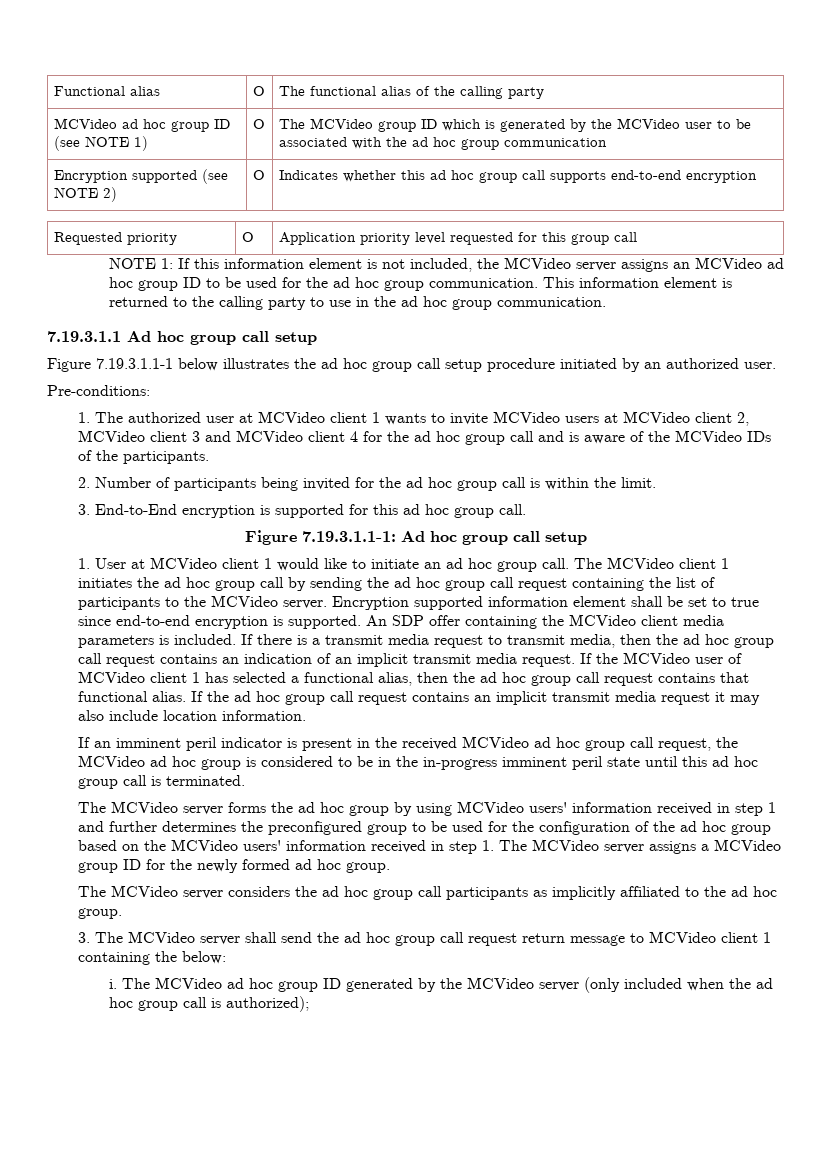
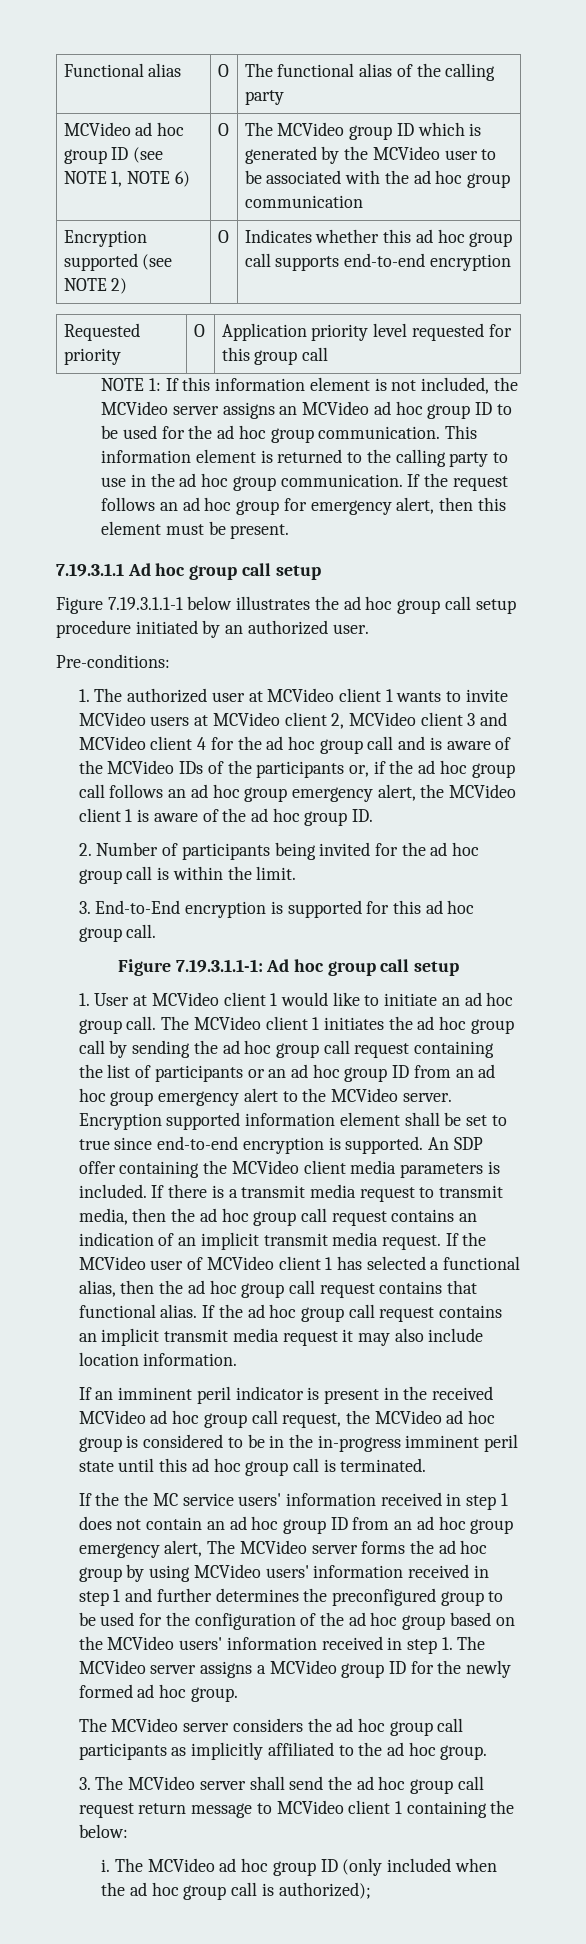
- MCVideo ad hoc group ID (see NOTE 1) | O | The MCVideo group ID which is generated by the MCVideo user to be associated with the ad hoc group communication
+ MCVideo ad hoc group ID (see NOTE 1, NOTE 6) | O | The MCVideo group ID which is generated by the MCVideo user to be associated with the ad hoc group communication
+ If the request follows an ad hoc group for emergency alert, then this element must be present.
- 1. The authorized user at MCVideo client 1 wants to invite MCVideo users at MCVideo client 2, MCVideo client 3 and MCVideo client 4 for the ad hoc group call and is aware of the MCVideo IDs of the participants.
+ 1. The authorized user at MCVideo client 1 wants to invite MCVideo users at MCVideo client 2, MCVideo client 3 and MCVideo client 4 for the ad hoc group call and is aware of the MCVideo IDs of the participants or, if the ad hoc group call follows an ad hoc group emergency alert, the MCVideo client 1 is aware of the ad hoc group ID.
- The MCVideo client 1 initiates the ad hoc group call by sending the ad hoc group call request containing the list of participants to the MCVideo server.
+ The MCVideo client 1 initiates the ad hoc group call by sending the ad hoc group call request containing the list of participants or an ad hoc group ID from an ad hoc group emergency alert to the MCVideo server.
- The MCVideo server forms the ad hoc group by using MCVideo users' information received in step 1 and further determines the preconfigured group to be used for the configuration of the ad hoc group based on the MCVideo users' information received in step 1. The MCVideo server assigns a MCVideo group ID for the newly formed ad hoc group.
+ If the the MC service users' information received in step 1 does not contain an ad hoc group ID from an ad hoc group emergency alert, The MCVideo server forms the ad hoc group by using MCVideo users' information received in step 1 and further determines the preconfigured group to be used for the configuration of the ad hoc group based on the MCVideo users' information received in step 1. The MCVideo server assigns a MCVideo group ID for the newly formed ad hoc group.
- The MCVideo ad hoc group ID generated by the MCVideo server (only included when the ad hoc group call is authorized);
+ The MCVideo ad hoc group ID (only included when the ad hoc group call is authorized);

